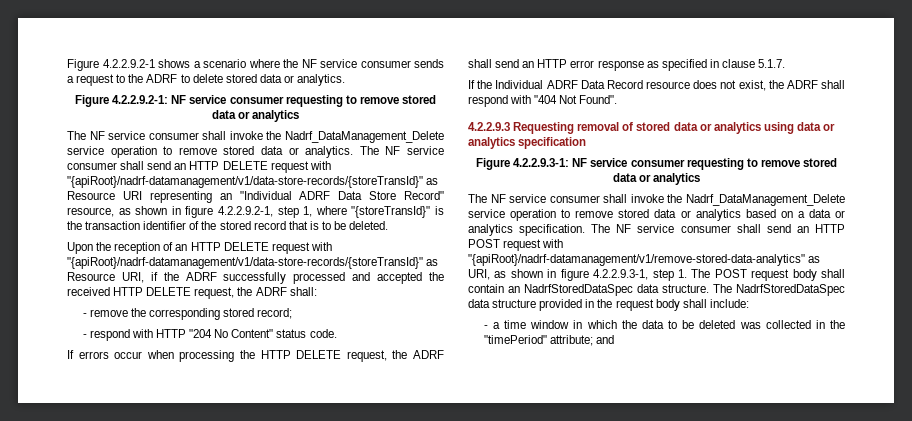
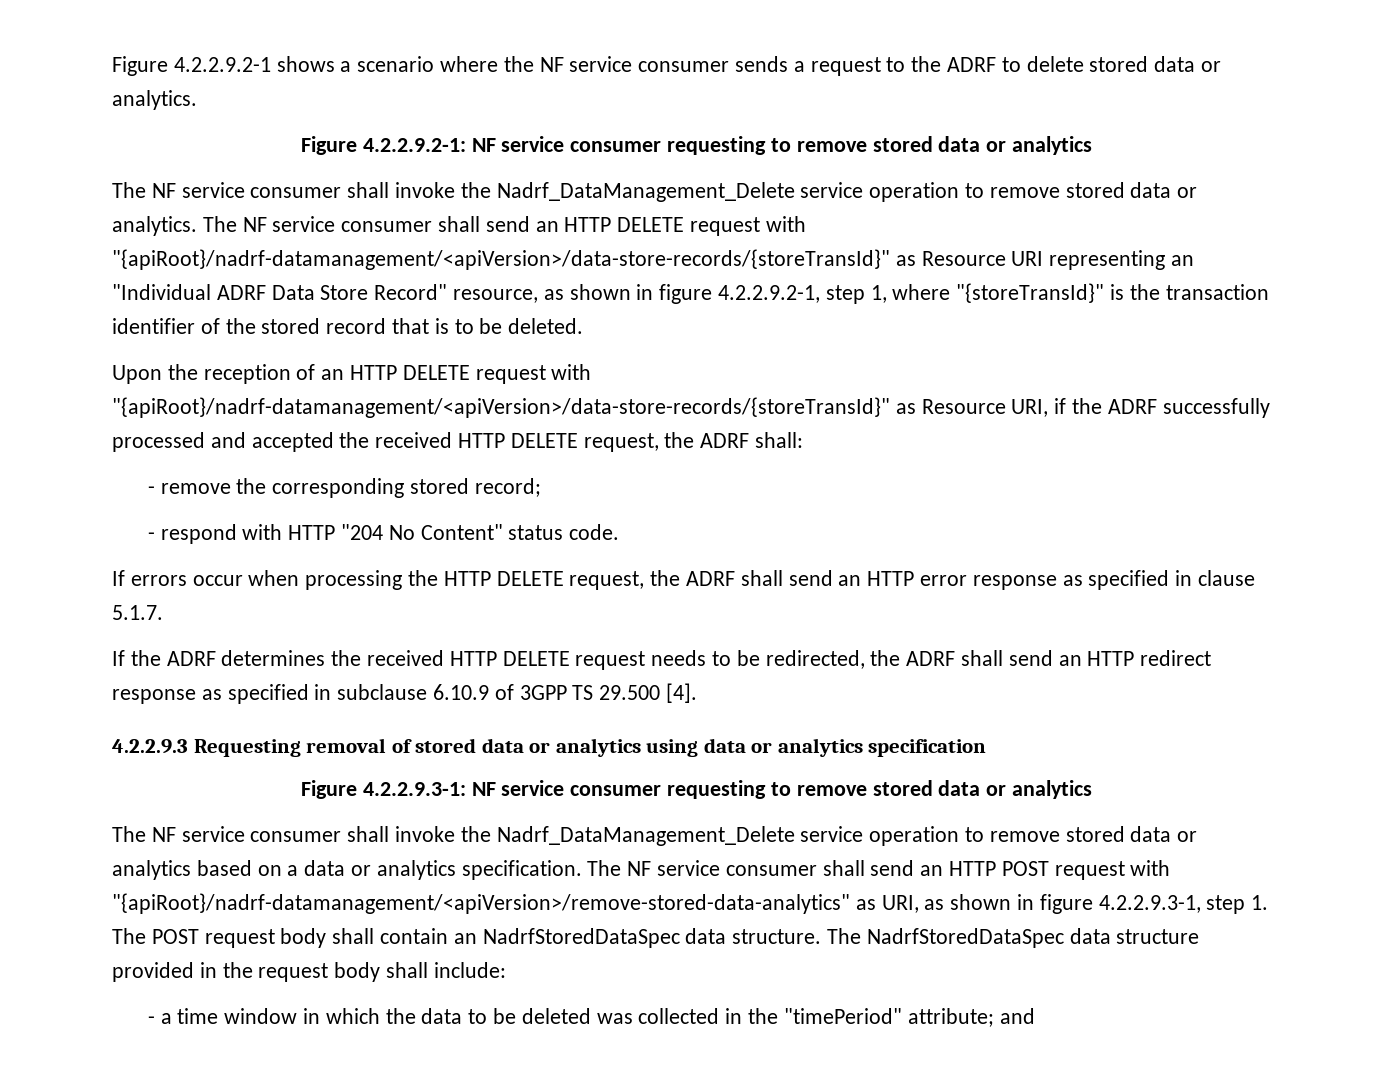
- The NF service consumer shall send an HTTP DELETE request with "{apiRoot}/nadrf-datamanagement/v1/data-store-records/{storeTransId}" as Resource URI representing an "Individual ADRF Data Store Record" resource, as shown in figure 4.2.2.9.2-1, step 1, where "{storeTransId}" is the transaction identifier of the stored record that is to be deleted.
+ The NF service consumer shall send an HTTP DELETE request with "{apiRoot}/nadrf-datamanagement/<apiVersion>/data-store-records/{storeTransId}" as Resource URI representing an "Individual ADRF Data Store Record" resource, as shown in figure 4.2.2.9.2-1, step 1, where "{storeTransId}" is the transaction identifier of the stored record that is to be deleted.
- Upon the reception of an HTTP DELETE request with "{apiRoot}/nadrf-datamanagement/v1/data-store-records/{storeTransId}" as Resource URI, if the ADRF successfully processed and accepted the received HTTP DELETE request, the ADRF shall:
+ Upon the reception of an HTTP DELETE request with "{apiRoot}/nadrf-datamanagement/<apiVersion>/data-store-records/{storeTransId}" as Resource URI, if the ADRF successfully processed and accepted the received HTTP DELETE request, the ADRF shall:
- If the Individual ADRF Data Record resource does not exist, the ADRF shall respond with "404 Not Found".
+ If the ADRF determines the received HTTP DELETE request needs to be redirected, the ADRF shall send an HTTP redirect response as specified in subclause 6.10.9 of 3GPP TS 29.500 [4].
- The NF service consumer shall send an HTTP POST request with "{apiRoot}/nadrf-datamanagement/v1/remove-stored-data-analytics" as URI, as shown in figure 4.2.2.9.3-1, step 1. The POST request body shall contain an NadrfStoredDataSpec data structure.
+ The NF service consumer shall send an HTTP POST request with "{apiRoot}/nadrf-datamanagement/<apiVersion>/remove-stored-data-analytics" as URI, as shown in figure 4.2.2.9.3-1, step 1. The POST request body shall contain an NadrfStoredDataSpec data structure.

